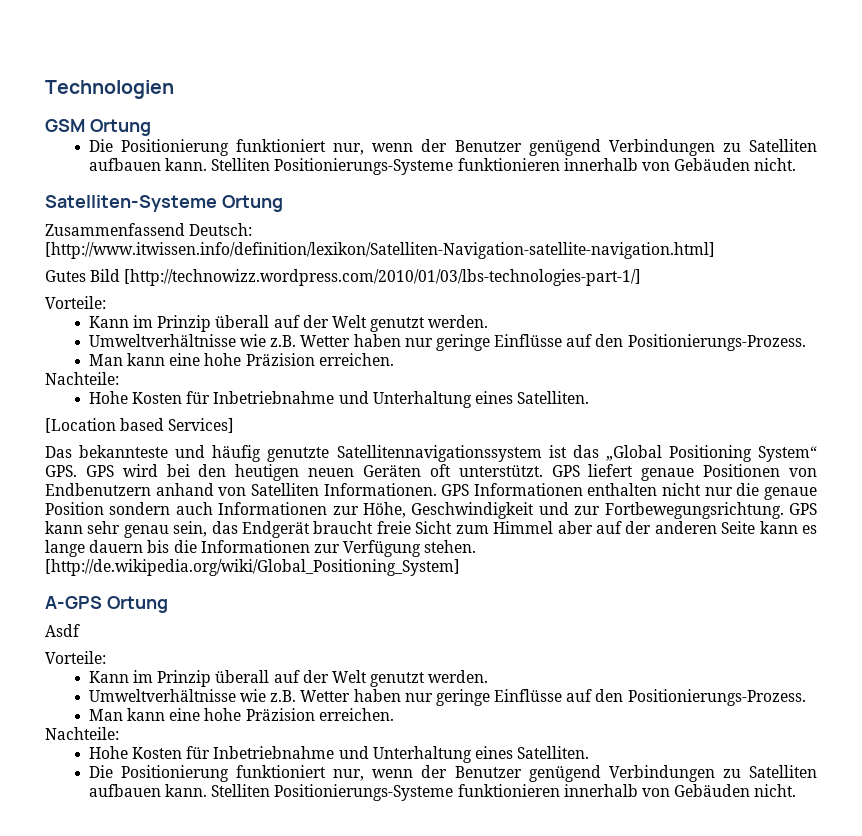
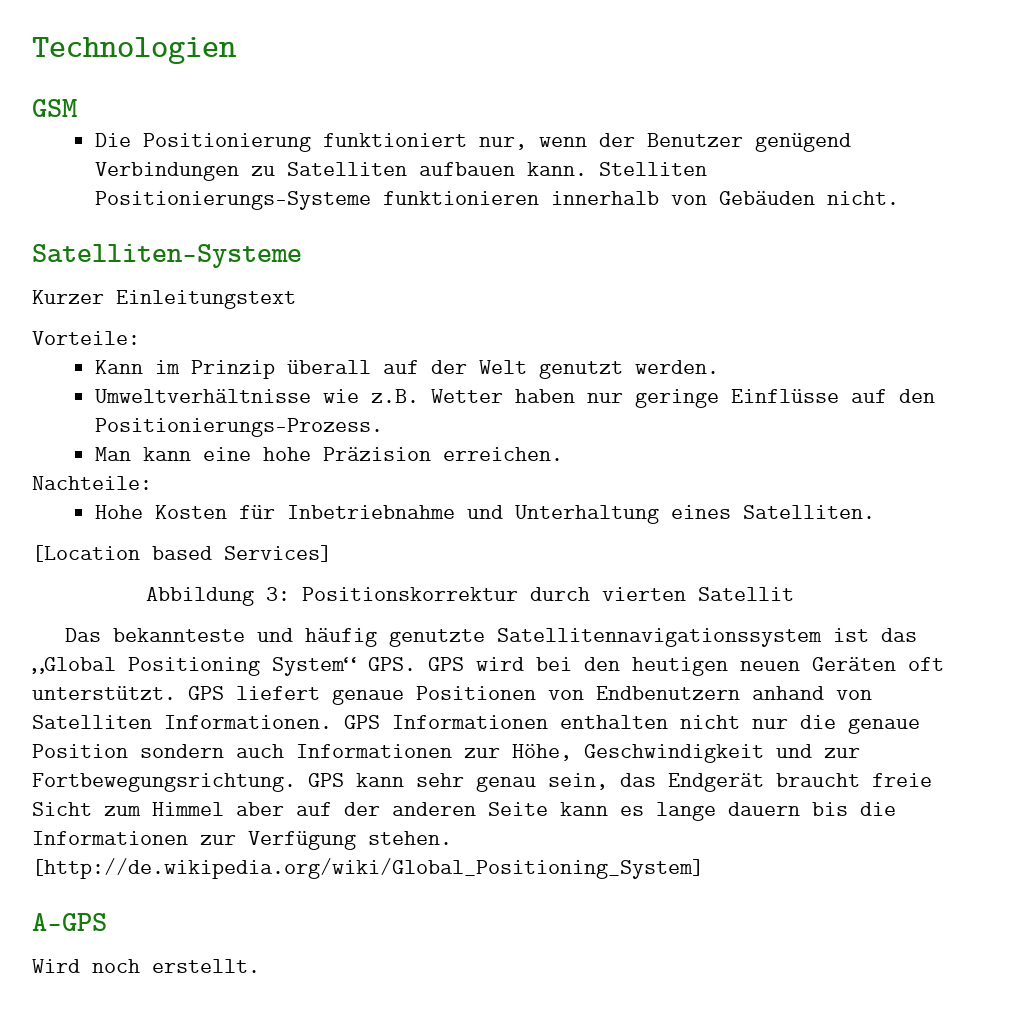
- GSM Ortung
+ GSM
- Satelliten-Systeme Ortung
- Zusammenfassend Deutsch: [http://www.itwissen.info/definition/lexikon/Satelliten-Navigation-satellite-navigation.html]
- Gutes Bild [http://technowizz.wordpress.com/2010/01/03/lbs-technologies-part-1/]
+ Satelliten-Systeme
+ Kurzer Einleitungstext
+ Abbildung 3: Positionskorrektur durch vierten Satellit
- A-GPS Ortung
- Asdf
- Vorteile:
- Kann im Prinzip überall auf der Welt genutzt werden.
- Umweltverhältnisse wie z.B. Wetter haben nur geringe Einflüsse auf den Positionierungs-Prozess.
- Man kann eine hohe Präzision erreichen.
- Nachteile:
- Hohe Kosten für Inbetriebnahme und Unterhaltung eines Satelliten.
- Die Positionierung funktioniert nur, wenn der Benutzer genügend Verbindungen zu Satelliten aufbauen kann. Stelliten Positionierungs-Systeme funktionieren innerhalb von Gebäuden nicht.
+ A-GPS
+ Wird noch erstellt.

